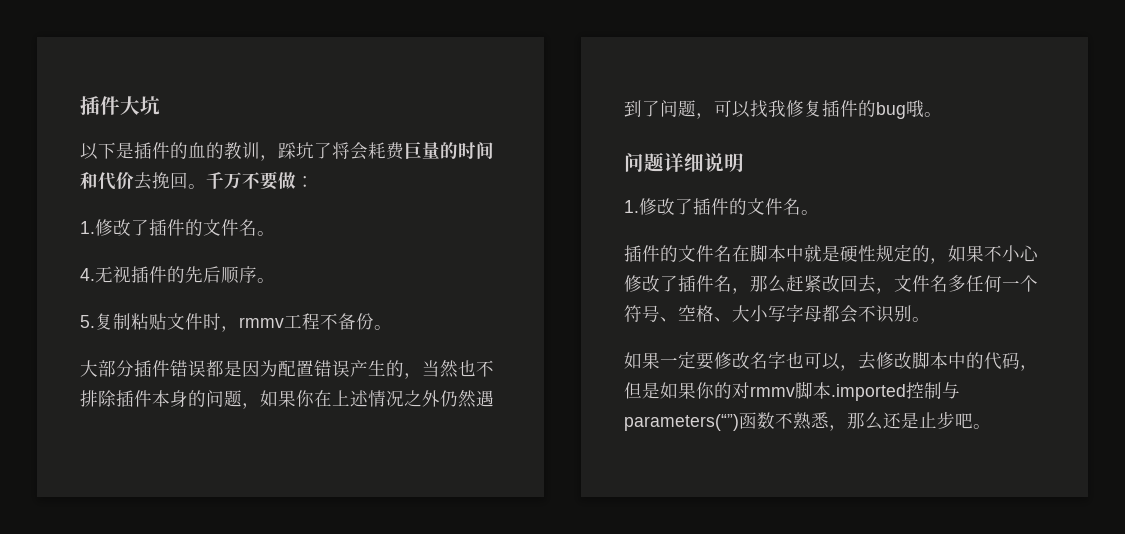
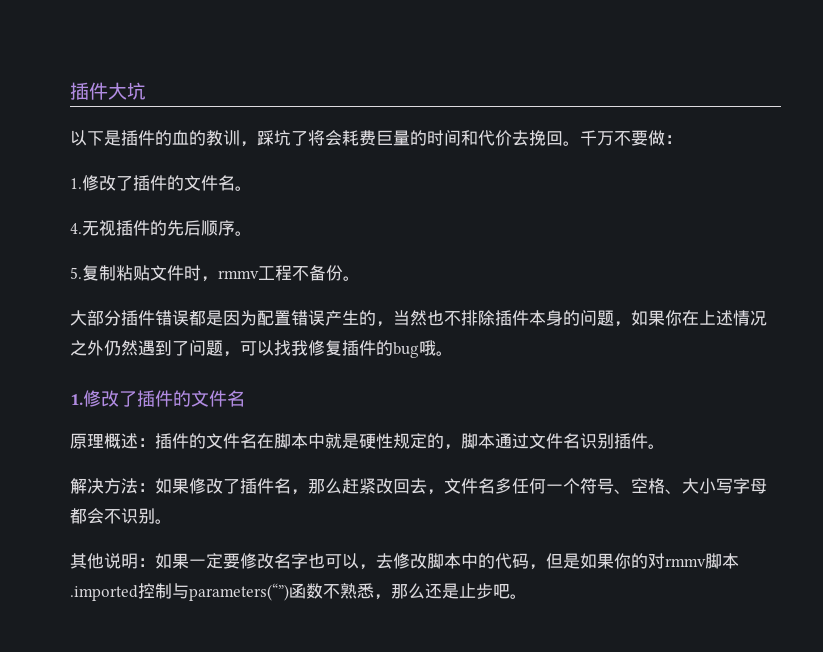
  大部分插件错误都是因为配置错误产生的，当然也不排除插件本身的问题，如果你在上述情况之外仍然遇到了问题，可以找我修复插件的bug哦。
- 问题详细说明
- 1.修改了插件的文件名。
- 插件的文件名在脚本中就是硬性规定的，如果不小心修改了插件名，那么赶紧改回去，文件名多任何一个符号、空格、大小写字母都会不识别。
+ 1.修改了插件的文件名
+ 原理概述：插件的文件名在脚本中就是硬性规定的，脚本通过文件名识别插件。
+ 解决方法：如果修改了插件名，那么赶紧改回去，文件名多任何一个符号、空格、大小写字母都会不识别。
- 如果一定要修改名字也可以，去修改脚本中的代码，但是如果你的对rmmv脚本.imported控制与parameters(“”)函数不熟悉，那么还是止步吧。
+ 其他说明：如果一定要修改名字也可以，去修改脚本中的代码，但是如果你的对rmmv脚本.imported控制与parameters(“”)函数不熟悉，那么还是止步吧。

